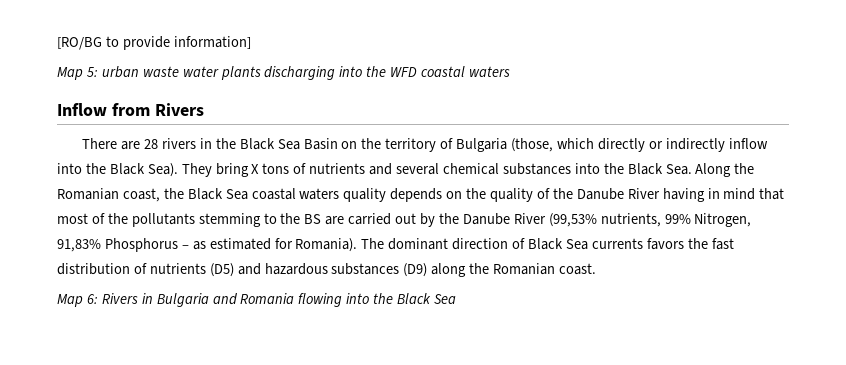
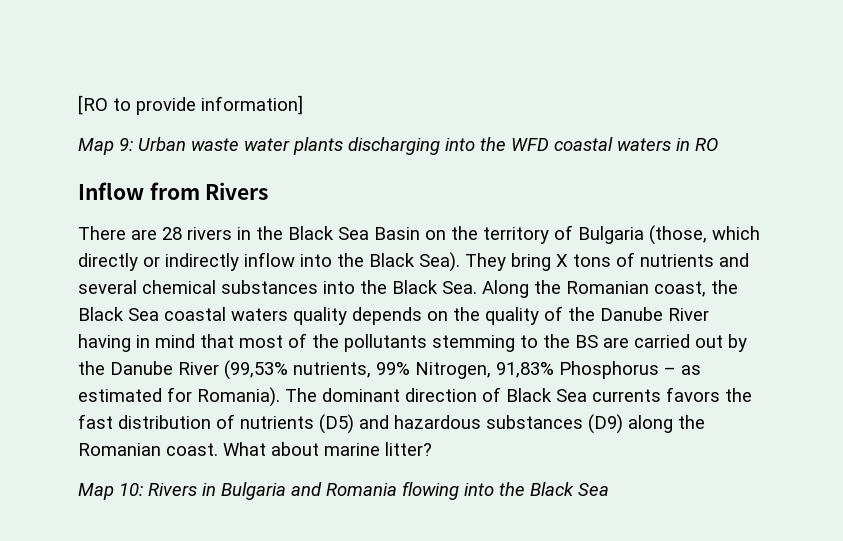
- [RO/BG to provide information]
+ [RO to provide information]
- Map 5: urban waste water plants discharging into the WFD coastal waters
+ Map 9: Urban waste water plants discharging into the WFD coastal waters in RO
- The dominant direction of Black Sea currents favors the fast distribution of nutrients (D5) and hazardous substances (D9) along the Romanian coast.
- Map 6: Rivers in Bulgaria and Romania flowing into the Black Sea
+ The dominant direction of Black Sea currents favors the fast distribution of nutrients (D5) and hazardous substances (D9) along the Romanian coast. What about marine litter?
+ Map 10: Rivers in Bulgaria and Romania flowing into the Black Sea

